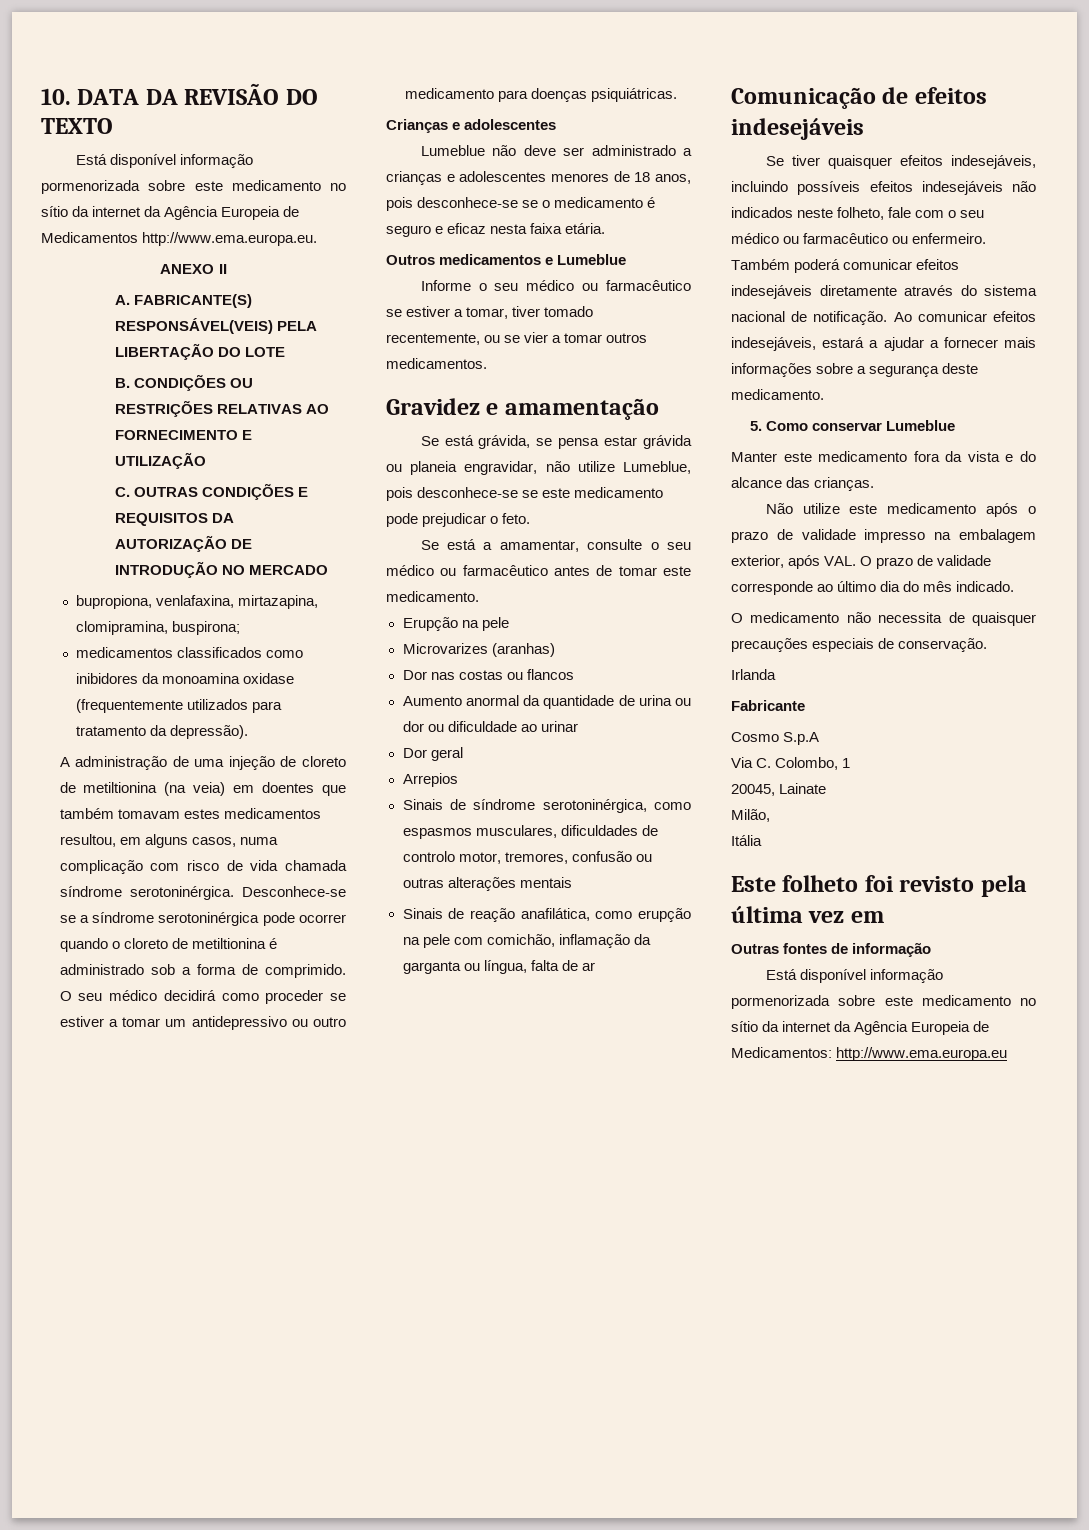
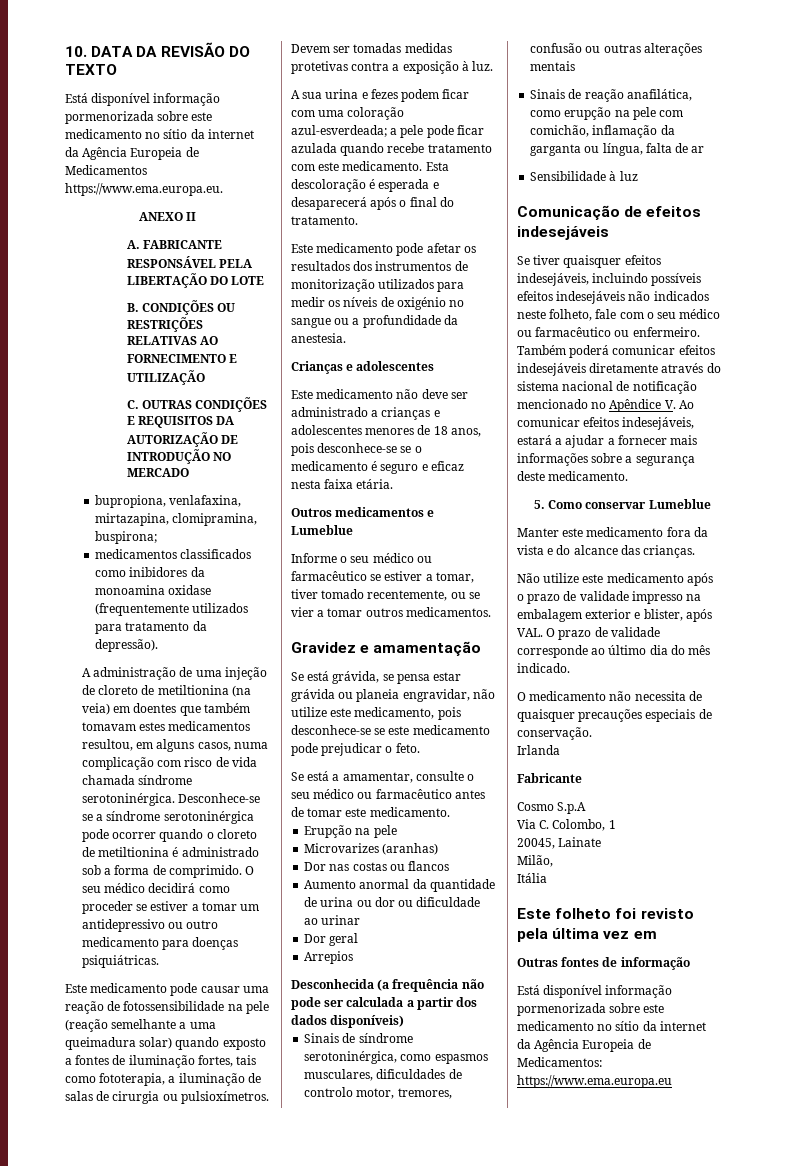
- Está disponível informação pormenorizada sobre este medicamento no sítio da internet da Agência Europeia de Medicamentos http://www.ema.europa.eu.
+ Está disponível informação pormenorizada sobre este medicamento no sítio da internet da Agência Europeia de Medicamentos https://www.ema.europa.eu.
- A. FABRICANTE(S) RESPONSÁVEL(VEIS) PELA LIBERTAÇÃO DO LOTE
+ A. FABRICANTE RESPONSÁVEL PELA LIBERTAÇÃO DO LOTE
+ Este medicamento pode causar uma reação de fotossensibilidade na pele (reação semelhante a uma queimadura solar) quando exposto a fontes de iluminação fortes, tais como fototerapia, a iluminação de salas de cirurgia ou pulsioxímetros. Devem ser tomadas medidas protetivas contra a exposição à luz.
+ A sua urina e fezes podem ficar com uma coloração azul-esverdeada; a pele pode ficar azulada quando recebe tratamento com este medicamento. Esta descoloração é esperada e desaparecerá após o final do tratamento.
+ Este medicamento pode afetar os resultados dos instrumentos de monitorização utilizados para medir os níveis de oxigénio no sangue ou a profundidade da anestesia.
- Lumeblue não deve ser administrado a crianças e adolescentes menores de 18 anos, pois desconhece-se se o medicamento é seguro e eficaz nesta faixa etária.
+ Este medicamento não deve ser administrado a crianças e adolescentes menores de 18 anos, pois desconhece-se se o medicamento é seguro e eficaz nesta faixa etária.
- Se está grávida, se pensa estar grávida ou planeia engravidar, não utilize Lumeblue, pois desconhece-se se este medicamento pode prejudicar o feto.
+ Se está grávida, se pensa estar grávida ou planeia engravidar, não utilize este medicamento, pois desconhece-se se este medicamento pode prejudicar o feto.
+ Desconhecida (a frequência não pode ser calculada a partir dos dados disponíveis)
+ Sensibilidade à luz
- Também poderá comunicar efeitos indesejáveis diretamente através do sistema nacional de notificação. Ao comunicar efeitos indesejáveis, estará a ajudar a fornecer mais informações sobre a segurança deste medicamento.
+ Também poderá comunicar efeitos indesejáveis diretamente através do sistema nacional de notificação mencionado no Apêndice V. Ao comunicar efeitos indesejáveis, estará a ajudar a fornecer mais informações sobre a segurança deste medicamento.
- Não utilize este medicamento após o prazo de validade impresso na embalagem exterior, após VAL. O prazo de validade corresponde ao último dia do mês indicado.
+ Não utilize este medicamento após o prazo de validade impresso na embalagem exterior e blister, após VAL. O prazo de validade corresponde ao último dia do mês indicado.
- Está disponível informação pormenorizada sobre este medicamento no sítio da internet da Agência Europeia de Medicamentos: http://www.ema.europa.eu
+ Está disponível informação pormenorizada sobre este medicamento no sítio da internet da Agência Europeia de Medicamentos: https://www.ema.europa.eu

